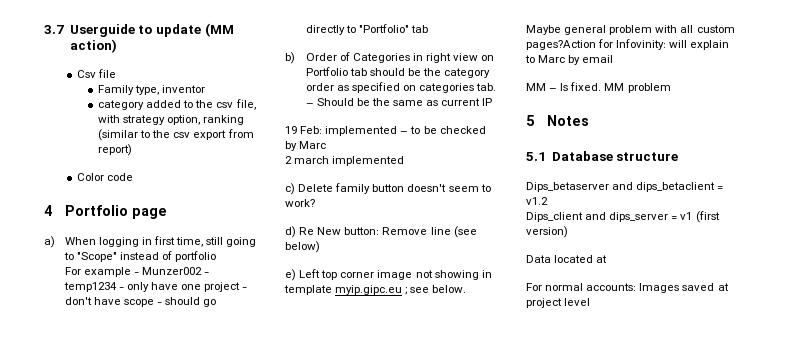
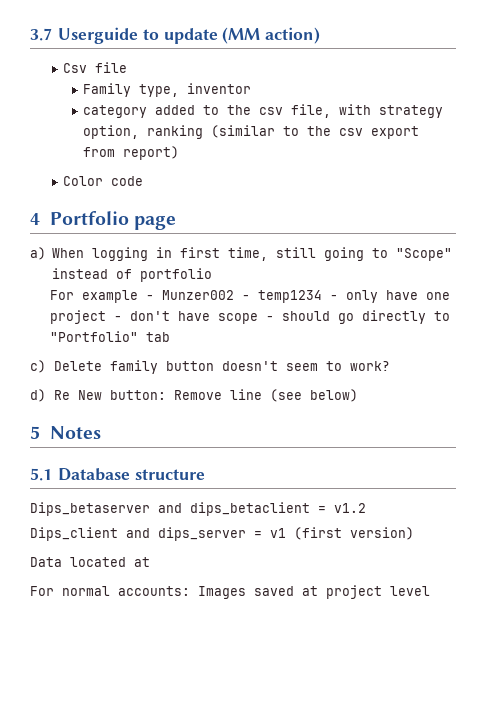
- b) Order of Categories in right view on Portfolio tab should be the category order as specified on categories tab. – Should be the same as current IP
- 19 Feb: implemented – to be checked by Marc
- 2 march implemented
- e) Left top corner image not showing in template myip.gipc.eu ; see below. Maybe general problem with all custom pages?Action for Infovinity: will explain to Marc by email
- MM – Is fixed. MM problem

